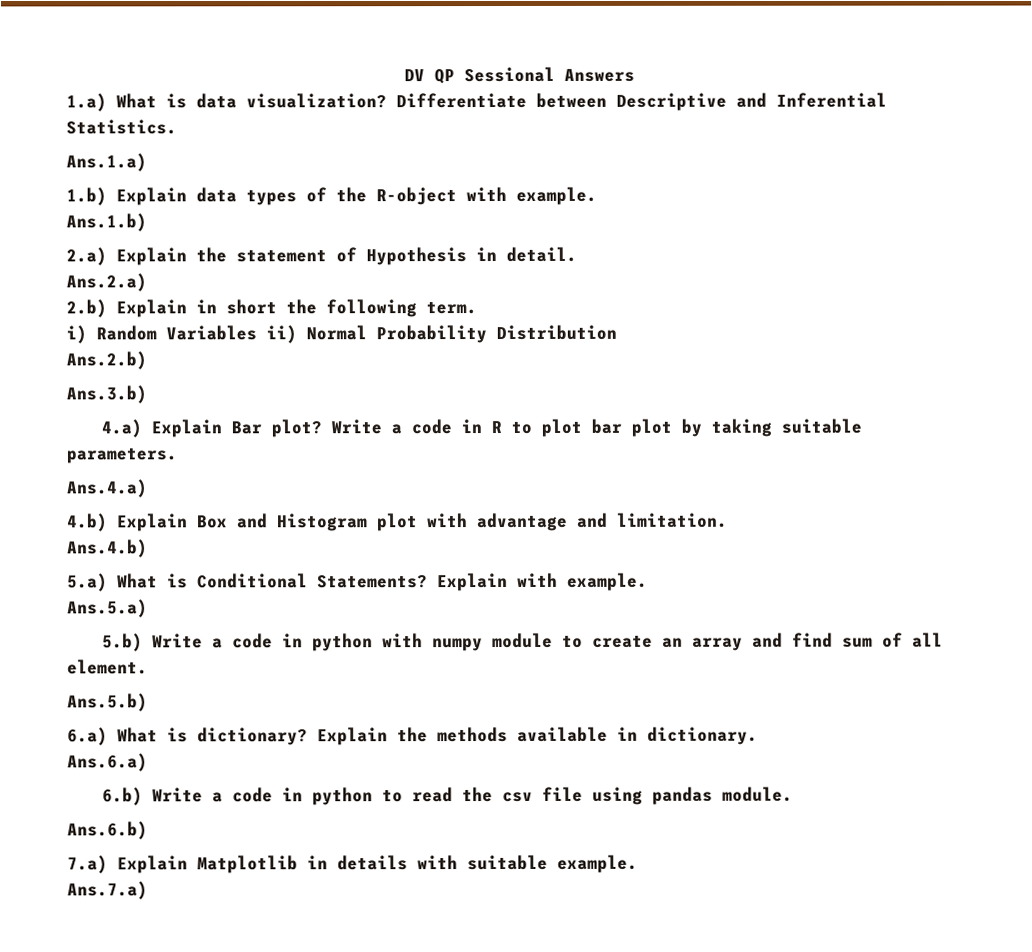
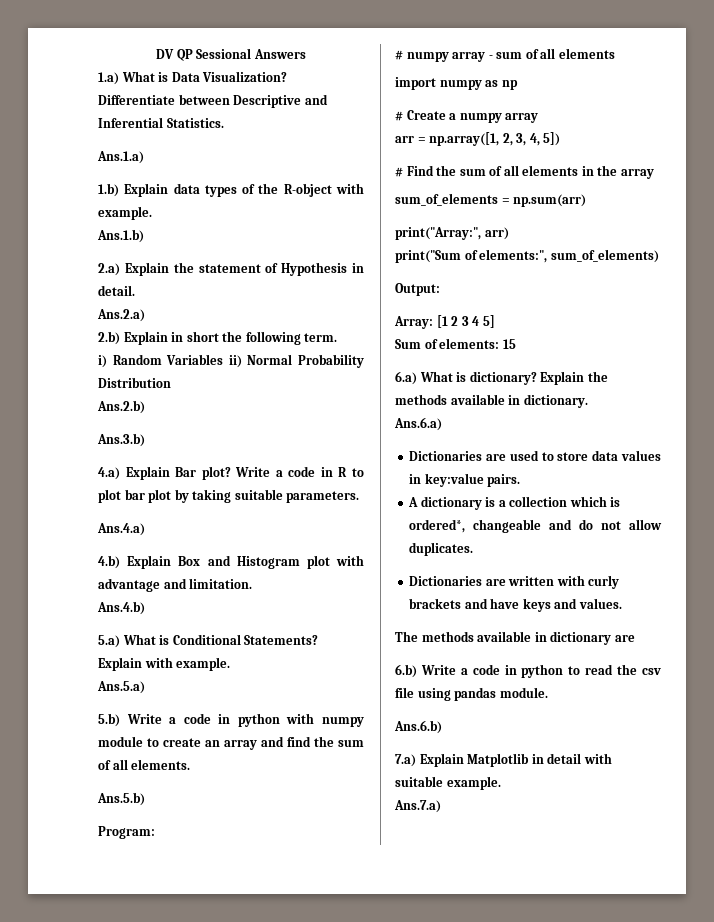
- 1.a) What is data visualization?
+ 1.a) What is Data Visualization?
- 5.b) Write a code in python with numpy module to create an array and find sum of all element.
+ 5.b) Write a code in python with numpy module to create an array and find the sum of all elements.
+ Program:
+ # numpy array - sum of all elements
+ import numpy as np
+ # Create a numpy array
+ arr = np.array([1, 2, 3, 4, 5])
+ # Find the sum of all elements in the array
+ sum_of_elements = np.sum(arr)
+ print("Array:", arr)
+ print("Sum of elements:", sum_of_elements)
+ Output:
+ Array: [1 2 3 4 5]
+ Sum of elements: 15
+ Dictionaries are used to store data values in key:value pairs.
+ A dictionary is a collection which is ordered*, changeable and do not allow duplicates.
+ Dictionaries are written with curly brackets and have keys and values.
+ The methods available in dictionary are
- 7.a) Explain Matplotlib in details with suitable example.
+ 7.a) Explain Matplotlib in detail with suitable example.

